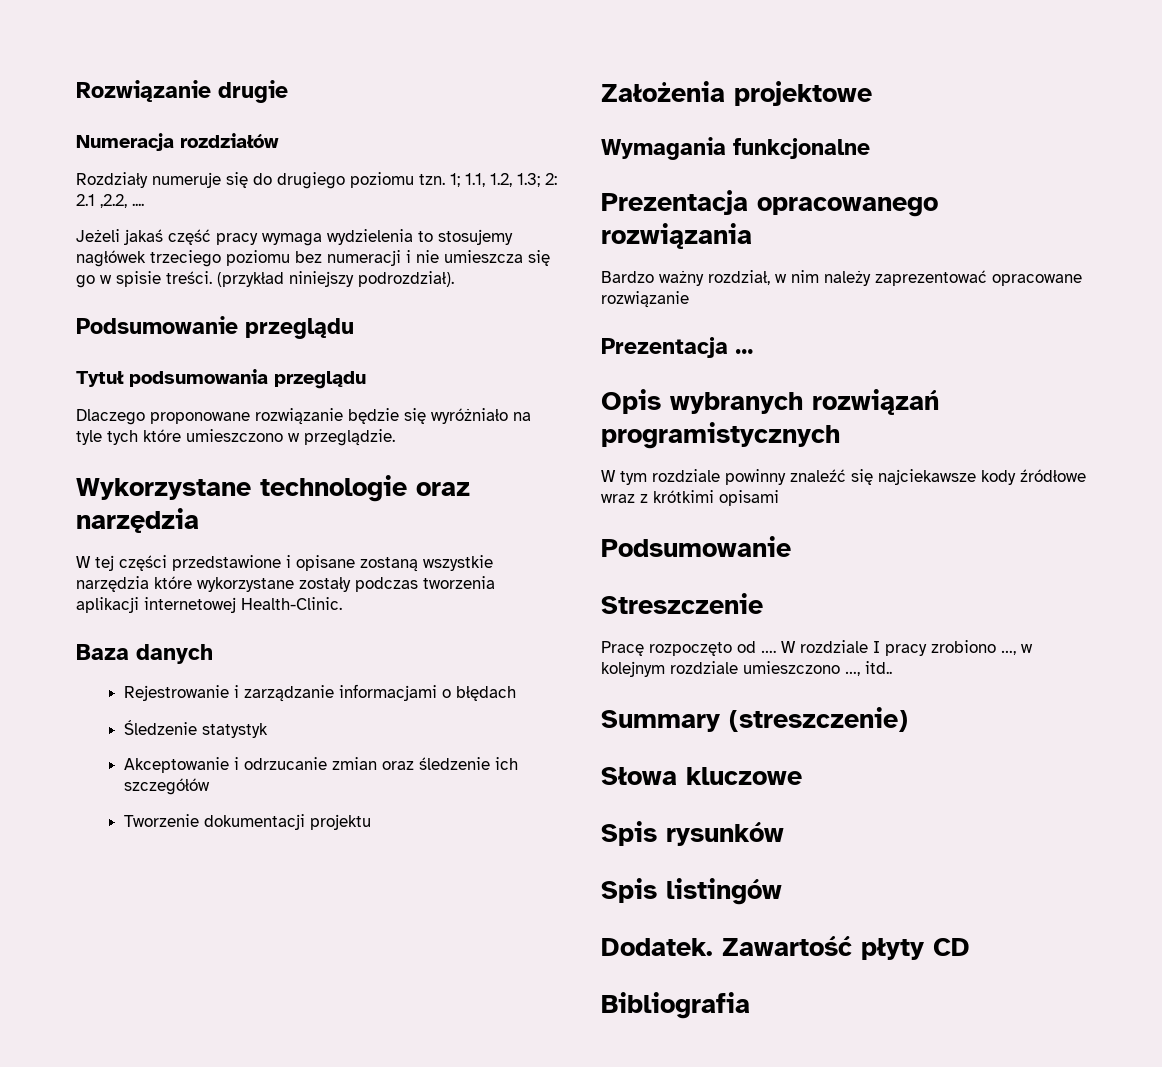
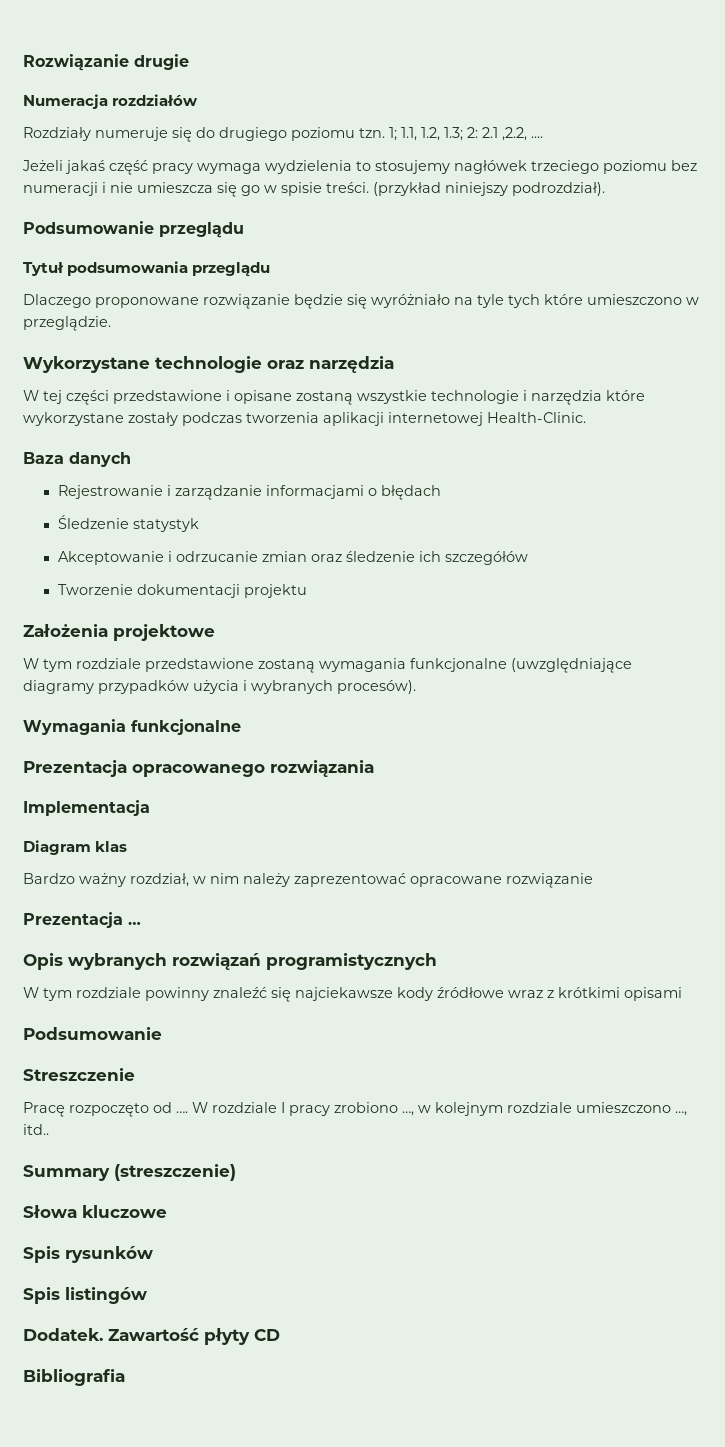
- W tej części przedstawione i opisane zostaną wszystkie narzędzia które wykorzystane zostały podczas tworzenia aplikacji internetowej Health-Clinic.
+ W tej części przedstawione i opisane zostaną wszystkie technologie i narzędzia które wykorzystane zostały podczas tworzenia aplikacji internetowej Health-Clinic.
+ W tym rozdziale przedstawione zostaną wymagania funkcjonalne (uwzględniające diagramy przypadków użycia i wybranych procesów).
+ Implementacja
+ Diagram klas

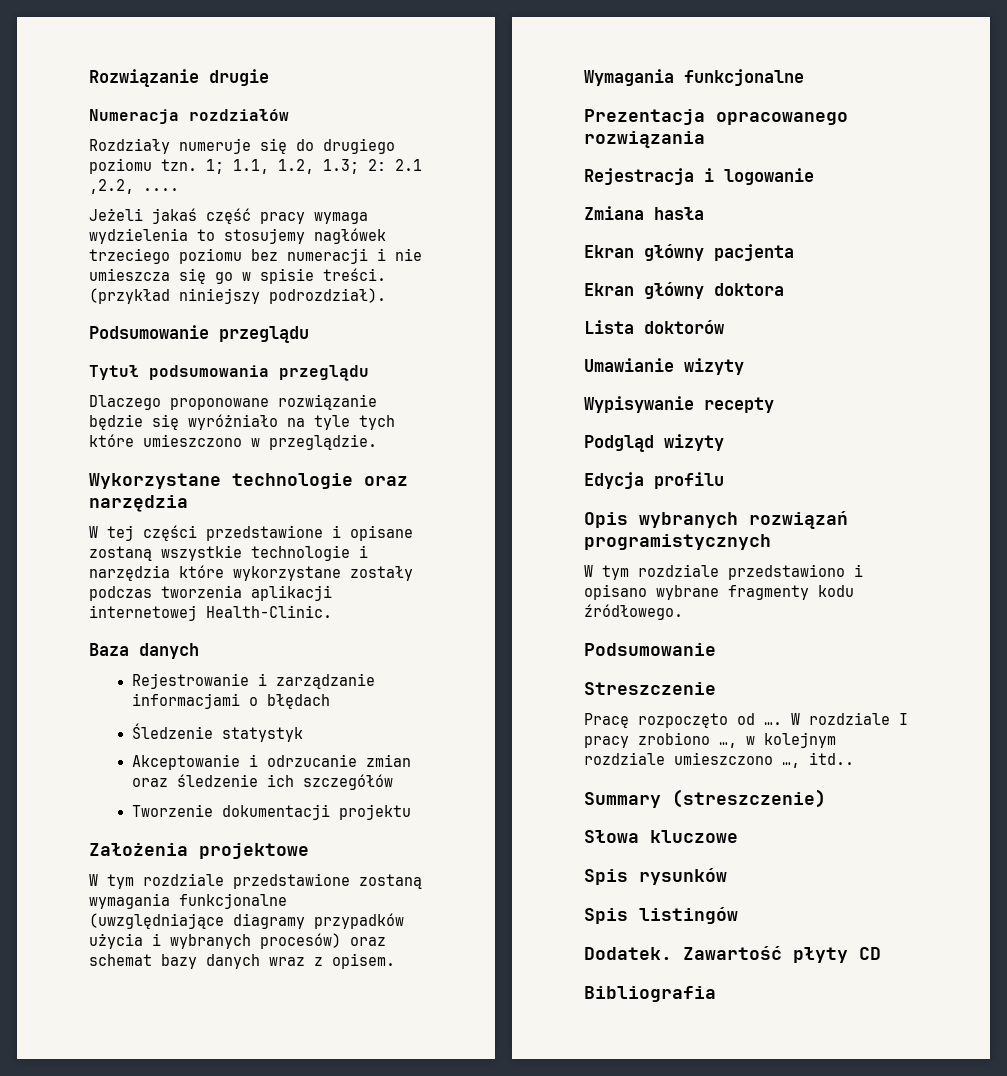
- W tym rozdziale przedstawione zostaną wymagania funkcjonalne (uwzględniające diagramy przypadków użycia i wybranych procesów).
+ W tym rozdziale przedstawione zostaną wymagania funkcjonalne (uwzględniające diagramy przypadków użycia i wybranych procesów) oraz schemat bazy danych wraz z opisem.
- Implementacja
- Diagram klas
- Bardzo ważny rozdział, w nim należy zaprezentować opracowane rozwiązanie
- Prezentacja …
+ Rejestracja i logowanie
+ Zmiana hasła
+ Ekran główny pacjenta
+ Ekran główny doktora
+ Lista doktorów
+ Umawianie wizyty
+ Wypisywanie recepty
+ Podgląd wizyty
+ Edycja profilu
- W tym rozdziale powinny znaleźć się najciekawsze kody źródłowe wraz z krótkimi opisami
+ W tym rozdziale przedstawiono i opisano wybrane fragmenty kodu źródłowego.

